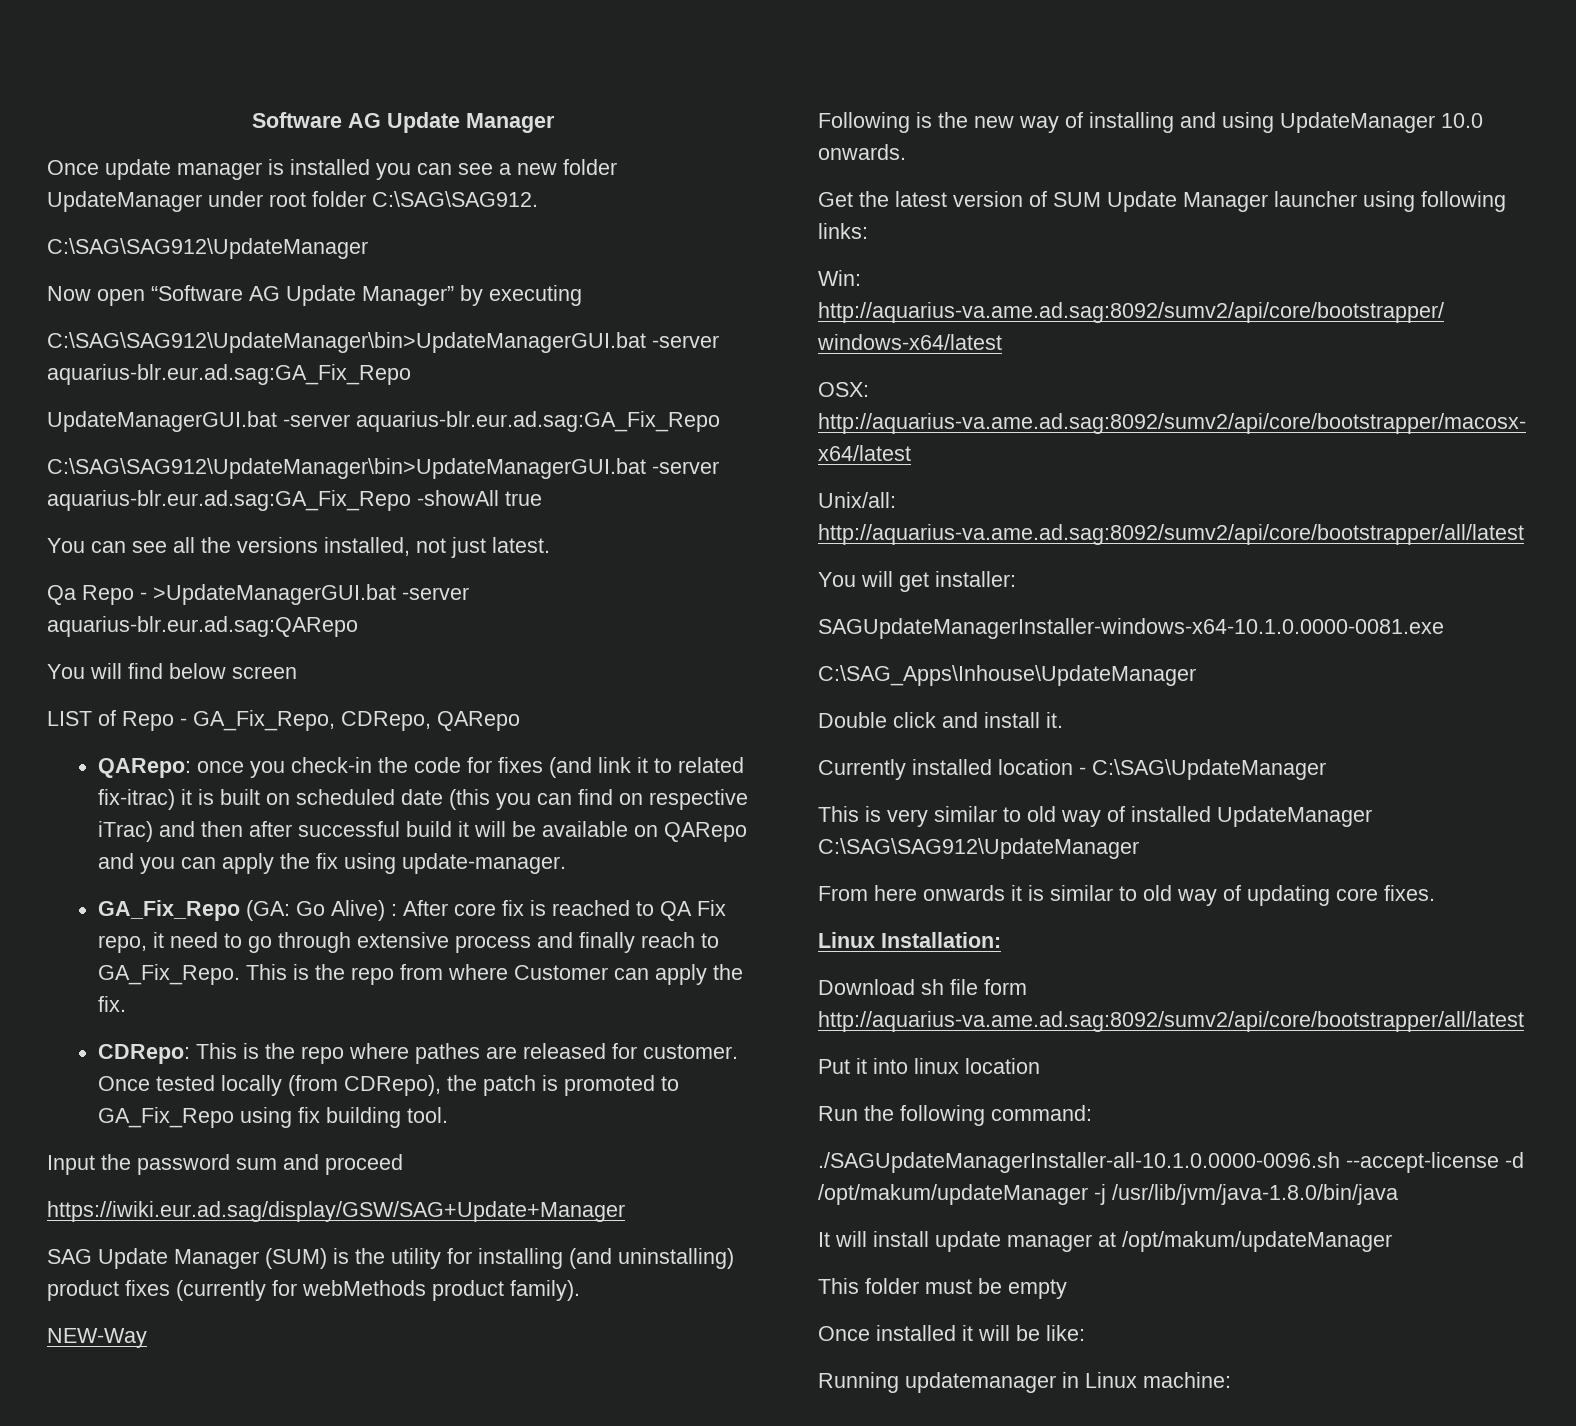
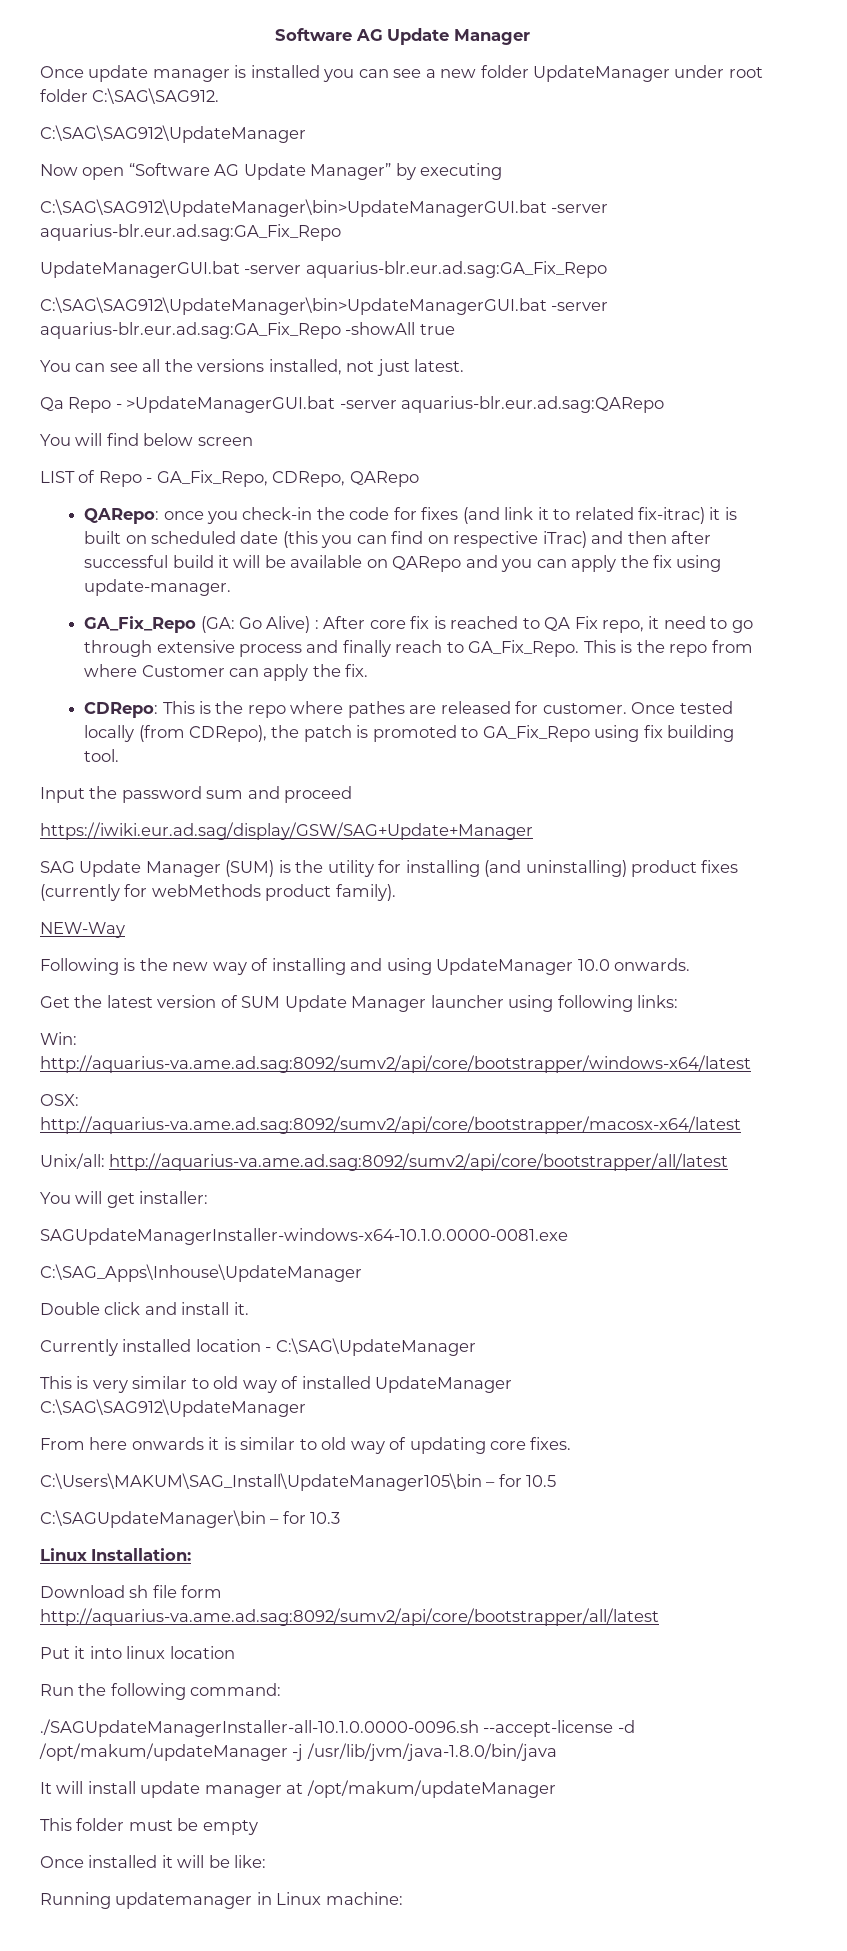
+ C:\Users\MAKUM\SAG_Install\UpdateManager105\bin – for 10.5
+ C:\SAGUpdateManager\bin – for 10.3

